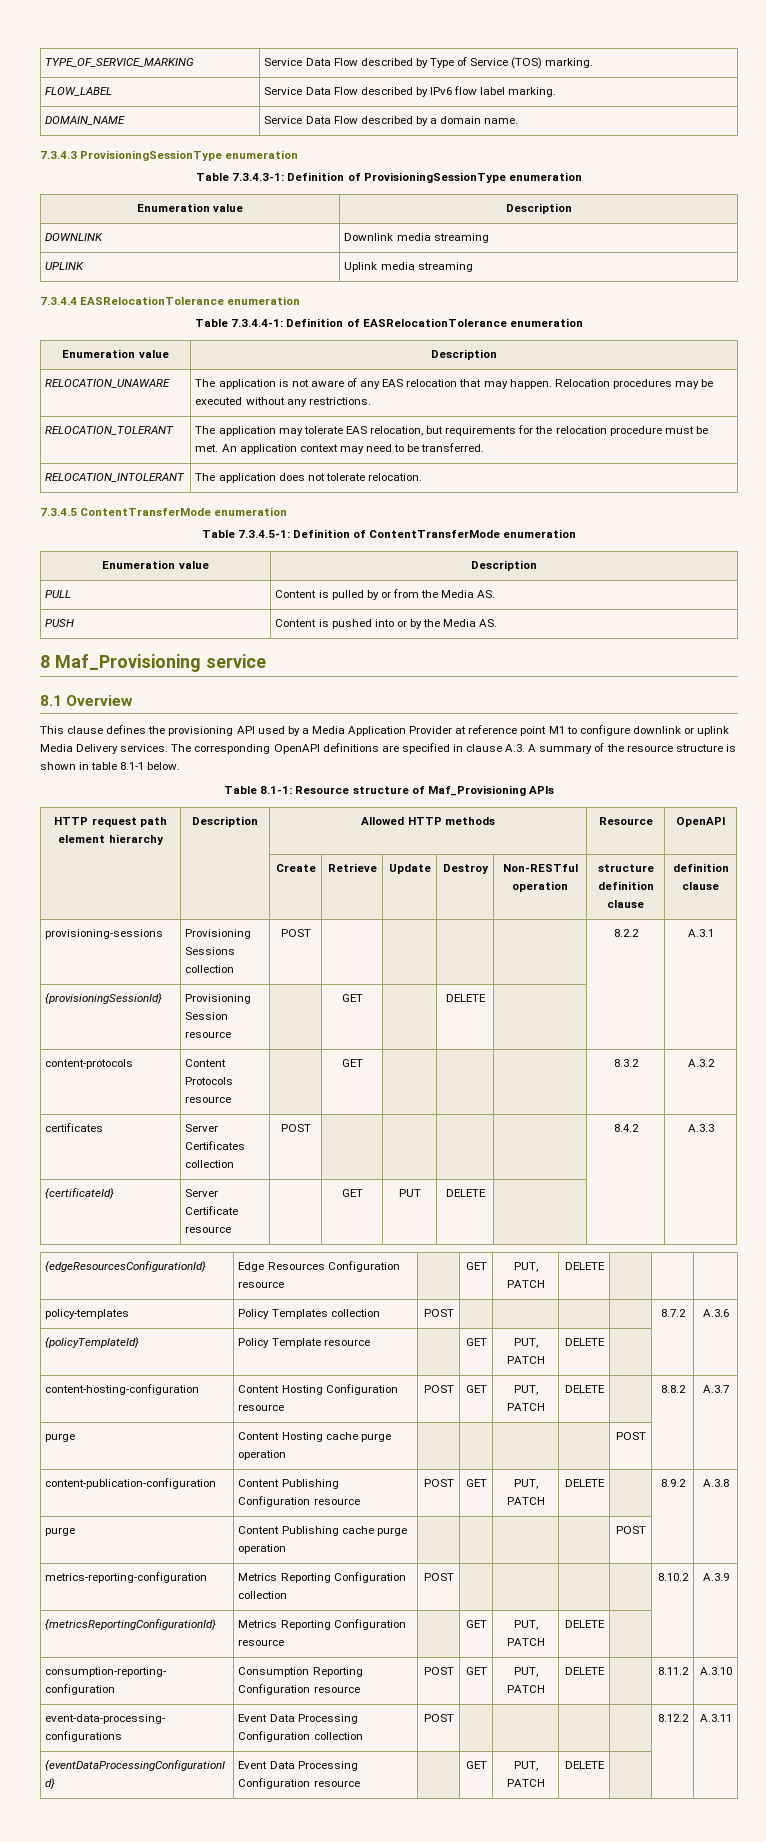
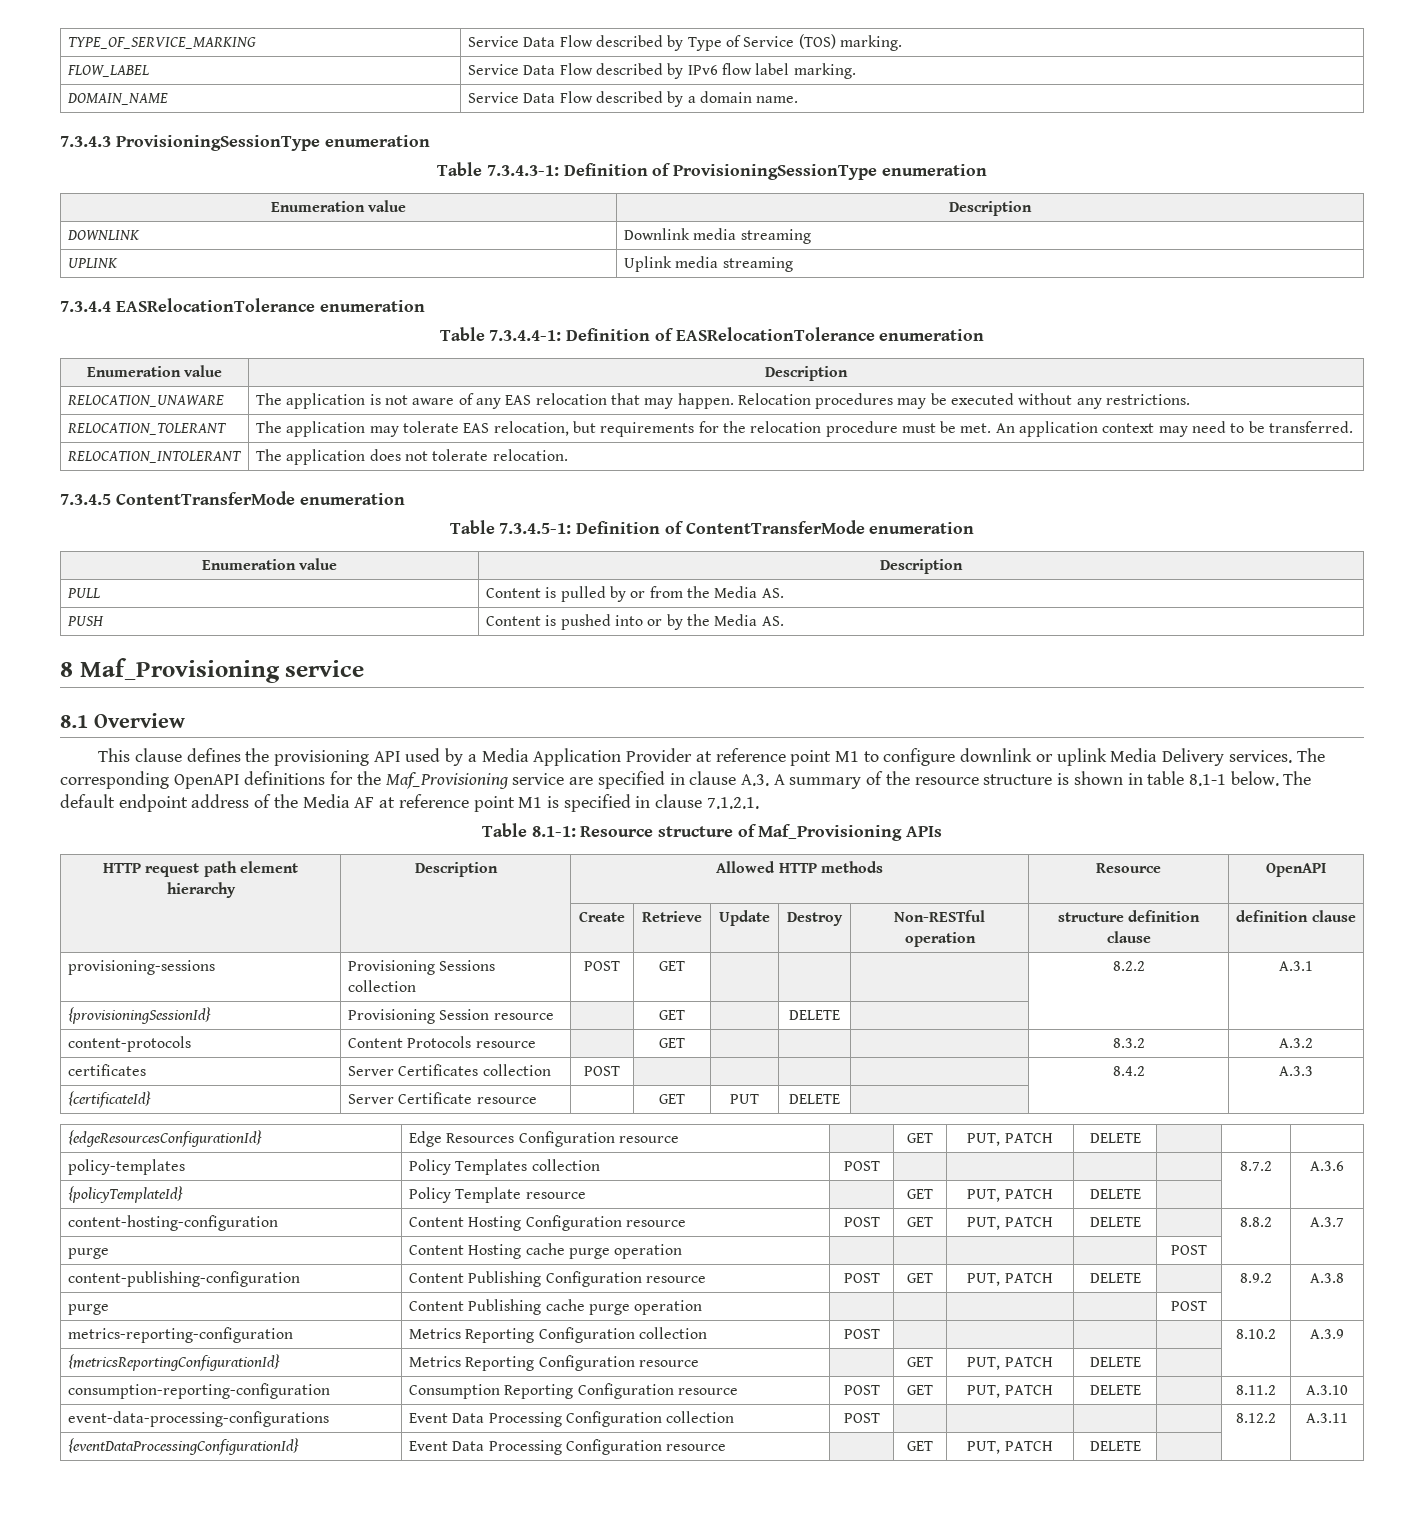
- The corresponding OpenAPI definitions are specified in clause A.3. A summary of the resource structure is shown in table 8.1-1 below.
+ The corresponding OpenAPI definitions for the Maf_Provisioning service are specified in clause A.3. A summary of the resource structure is shown in table 8.1-1 below. The default endpoint address of the Media AF at reference point M1 is specified in clause 7.1.2.1.
- provisioning-sessions | Provisioning Sessions collection | POST | | | | | 8.2.2 | A.3.1
+ provisioning-sessions | Provisioning Sessions collection | POST | GET | | | | 8.2.2 | A.3.1
- content-publication-configuration | Content Publishing Configuration resource | POST | GET | PUT, PATCH | DELETE | | 8.9.2 | A.3.8
+ content-publishing-configuration | Content Publishing Configuration resource | POST | GET | PUT, PATCH | DELETE | | 8.9.2 | A.3.8

